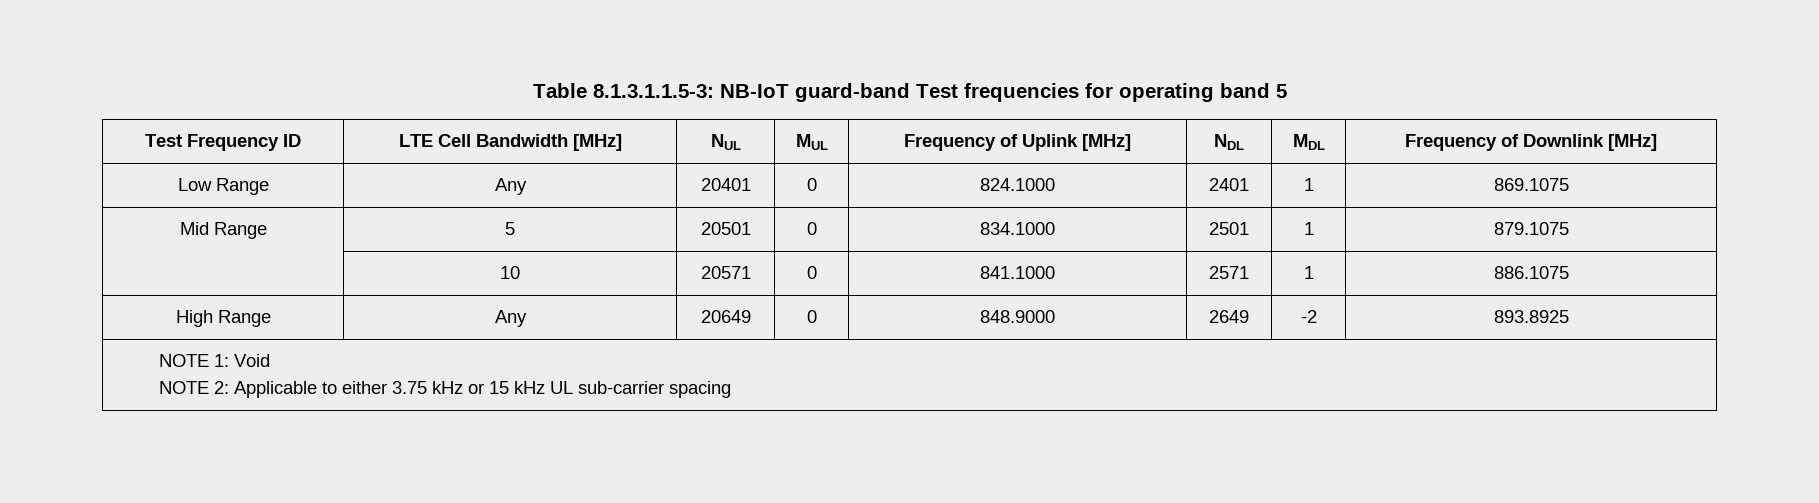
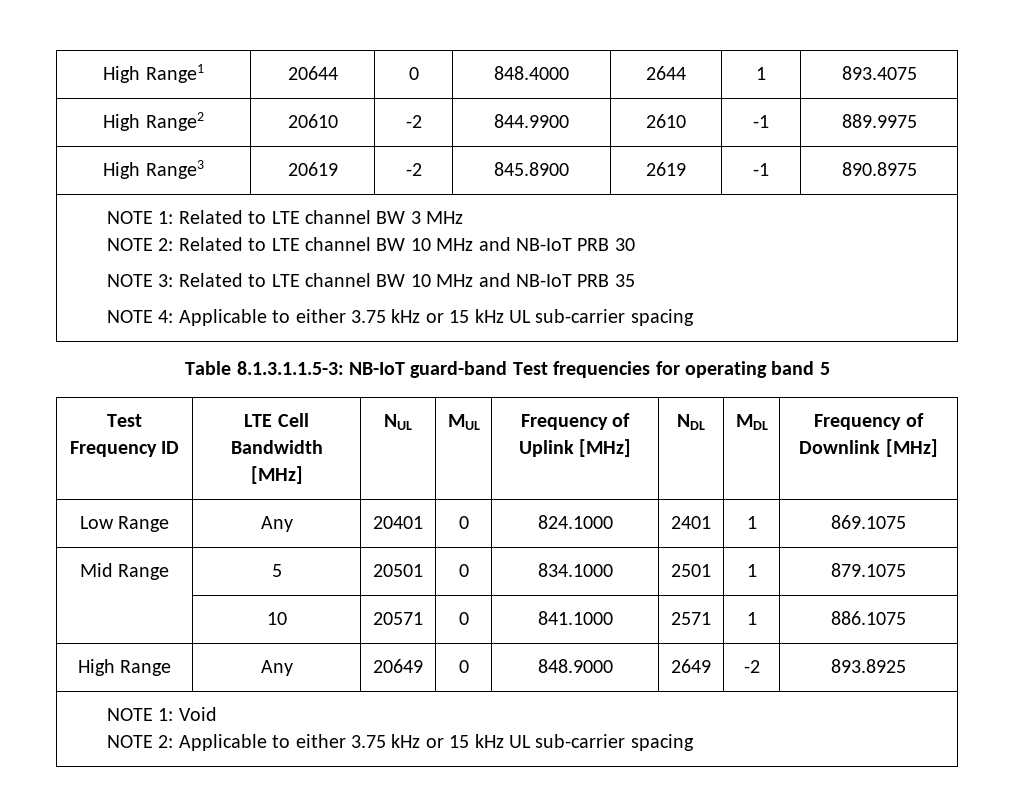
+ High Range1 | 20644 | 0 | 848.4000 | 2644 | 1 | 893.4075
+ High Range2 | 20610 | -2 | 844.9900 | 2610 | -1 | 889.9975
+ High Range3 | 20619 | -2 | 845.8900 | 2619 | -1 | 890.8975
+ NOTE 1: Related to LTE channel BW 3 MHz
+ NOTE 2: Related to LTE channel BW 10 MHz and NB-IoT PRB 30
+ NOTE 3: Related to LTE channel BW 10 MHz and NB-IoT PRB 35
+ NOTE 4: Applicable to either 3.75 kHz or 15 kHz UL sub-carrier spacing

